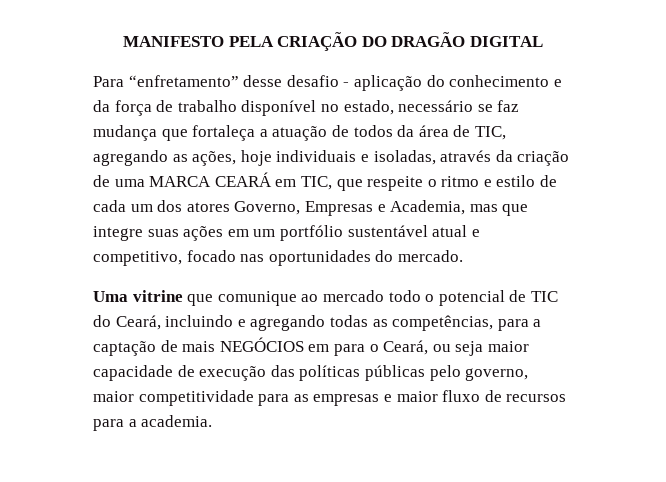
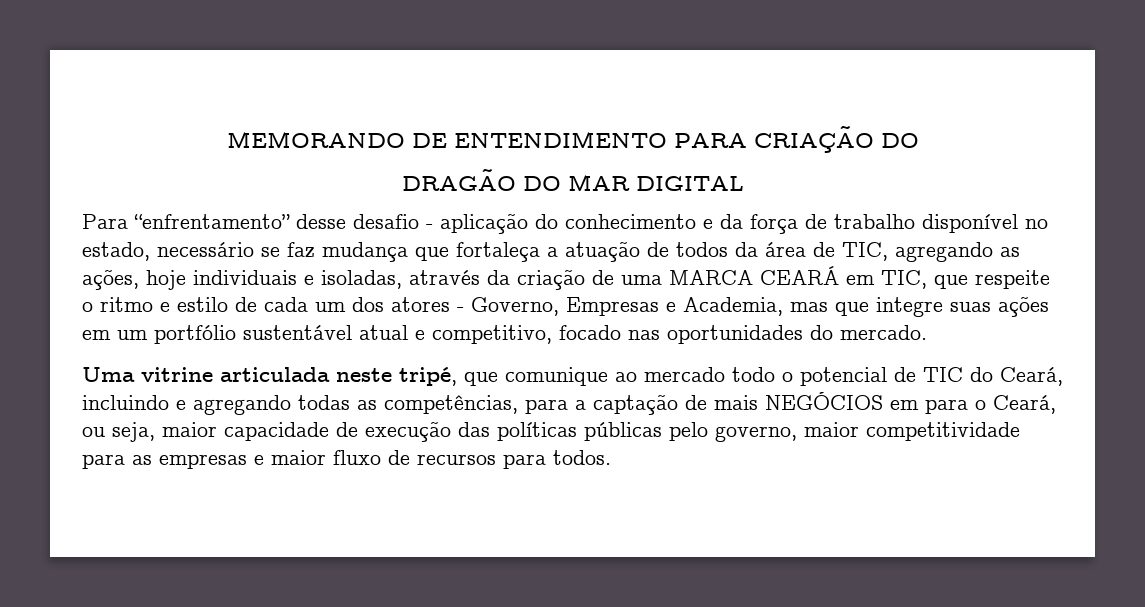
- MANIFESTO PELA CRIAÇÃO DO DRAGÃO DIGITAL
+ MEMORANDO DE ENTENDIMENTO PARA CRIAÇÃO DO
+ DRAGÃO DO MAR DIGITAL
- Para “enfretamento” desse desafio - aplicação do conhecimento e da força de trabalho disponível no estado, necessário se faz mudança que fortaleça a atuação de todos da área de TIC, agregando as ações, hoje individuais e isoladas, através da criação de uma MARCA CEARÁ em TIC, que respeite o ritmo e estilo de cada um dos atores Governo, Empresas e Academia, mas que integre suas ações em um portfólio sustentável atual e competitivo, focado nas oportunidades do mercado.
+ Para “enfrentamento” desse desafio - aplicação do conhecimento e da força de trabalho disponível no estado, necessário se faz mudança que fortaleça a atuação de todos da área de TIC, agregando as ações, hoje individuais e isoladas, através da criação de uma MARCA CEARÁ em TIC, que respeite o ritmo e estilo de cada um dos atores - Governo, Empresas e Academia, mas que integre suas ações em um portfólio sustentável atual e competitivo, focado nas oportunidades do mercado.
- Uma vitrine que comunique ao mercado todo o potencial de TIC do Ceará, incluindo e agregando todas as competências, para a captação de mais NEGÓCIOS em para o Ceará, ou seja maior capacidade de execução das políticas públicas pelo governo, maior competitividade para as empresas e maior fluxo de recursos para a academia.
+ Uma vitrine articulada neste tripé, que comunique ao mercado todo o potencial de TIC do Ceará, incluindo e agregando todas as competências, para a captação de mais NEGÓCIOS em para o Ceará, ou seja, maior capacidade de execução das políticas públicas pelo governo, maior competitividade para as empresas e maior fluxo de recursos para todos.

